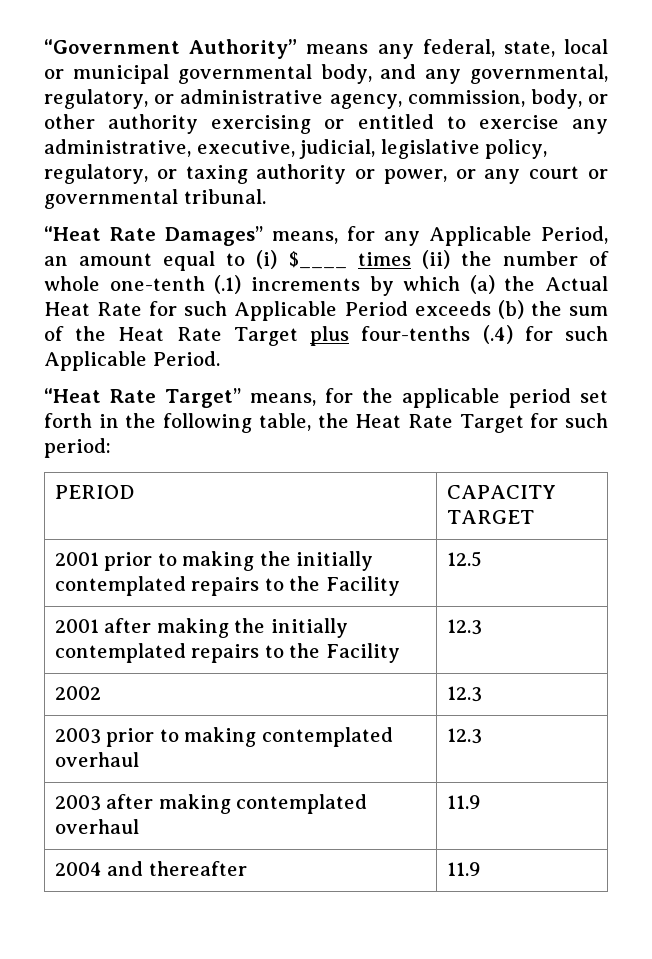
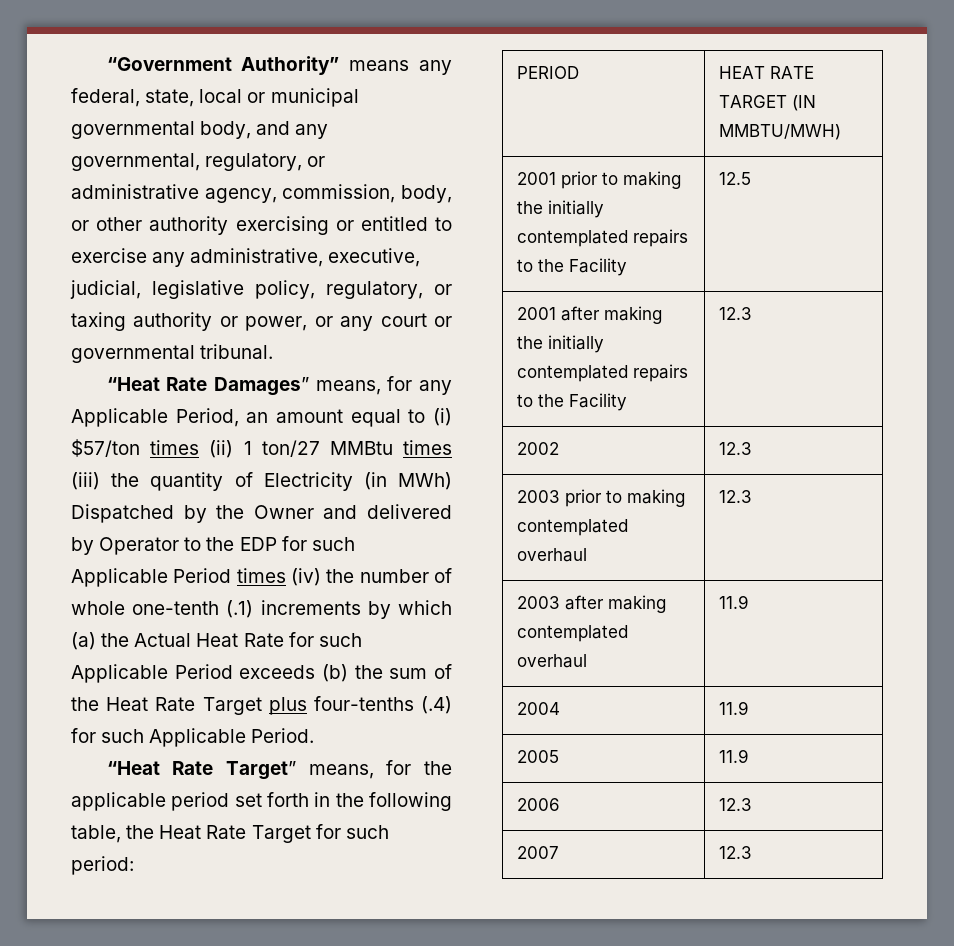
- “Heat Rate Damages” means, for any Applicable Period, an amount equal to (i) $____ times (ii) the number of whole one-tenth (.1) increments by which (a) the Actual Heat Rate for such Applicable Period exceeds (b) the sum of the Heat Rate Target plus four-tenths (.4) for such Applicable Period.
+ “Heat Rate Damages” means, for any Applicable Period, an amount equal to (i) $57/ton times (ii) 1 ton/27 MMBtu times (iii) the quantity of Electricity (in MWh) Dispatched by the Owner and delivered by Operator to the EDP for such Applicable Period times (iv) the number of whole one-tenth (.1) increments by which (a) the Actual Heat Rate for such Applicable Period exceeds (b) the sum of the Heat Rate Target plus four-tenths (.4) for such Applicable Period.
- PERIOD | CAPACITY TARGET
+ PERIOD | HEAT RATE TARGET (IN MMBTU/MWH)
- 2004 and thereafter | 11.9
+ 2004 | 11.9
+ 2005 | 11.9
+ 2006 | 12.3
+ 2007 | 12.3

